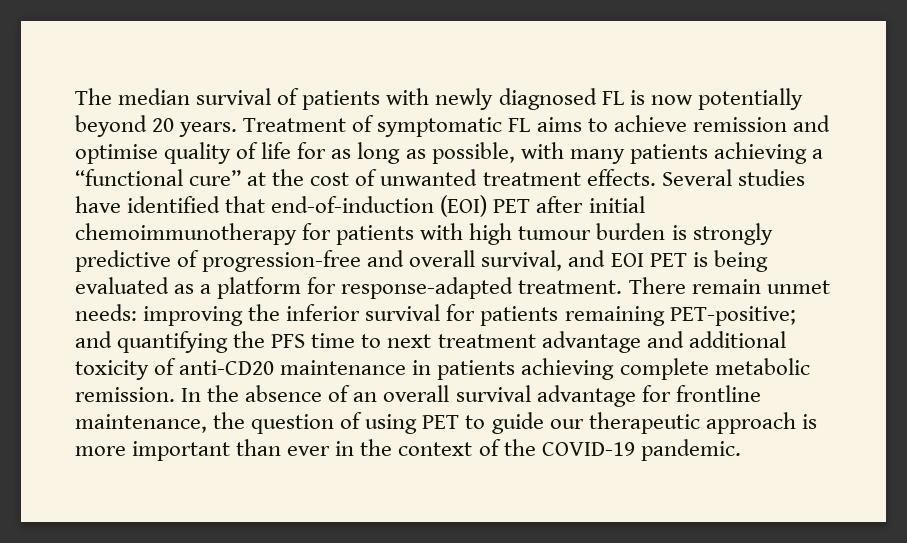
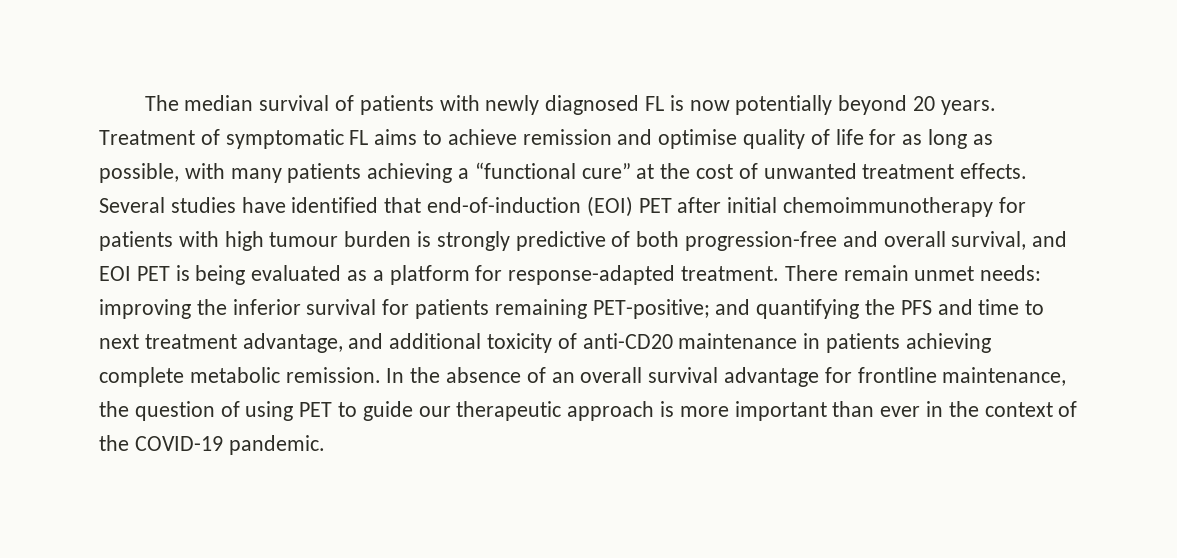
- Several studies have identified that end-of-induction (EOI) PET after initial chemoimmunotherapy for patients with high tumour burden is strongly predictive of progression-free and overall survival, and EOI PET is being evaluated as a platform for response-adapted treatment.
+ Several studies have identified that end-of-induction (EOI) PET after initial chemoimmunotherapy for patients with high tumour burden is strongly predictive of both progression-free and overall survival, and EOI PET is being evaluated as a platform for response-adapted treatment.
- There remain unmet needs: improving the inferior survival for patients remaining PET-positive; and quantifying the PFS time to next treatment advantage and additional toxicity of anti-CD20 maintenance in patients achieving complete metabolic remission.
+ There remain unmet needs: improving the inferior survival for patients remaining PET-positive; and quantifying the PFS and time to next treatment advantage, and additional toxicity of anti-CD20 maintenance in patients achieving complete metabolic remission.

